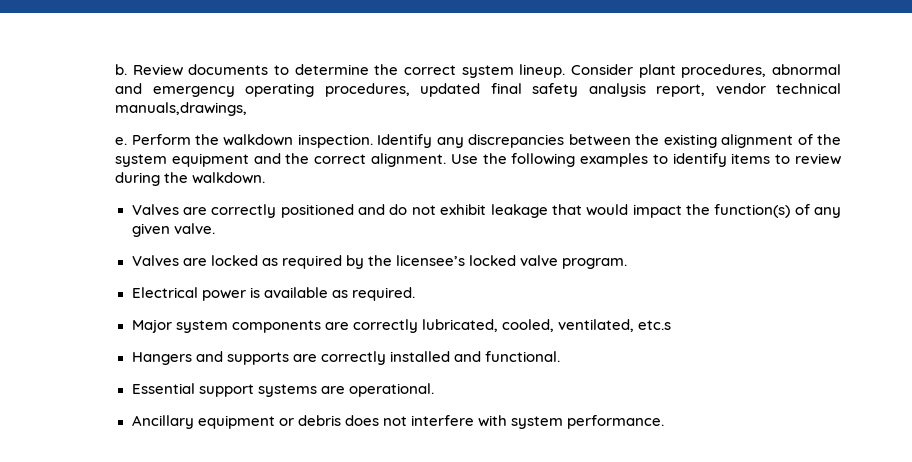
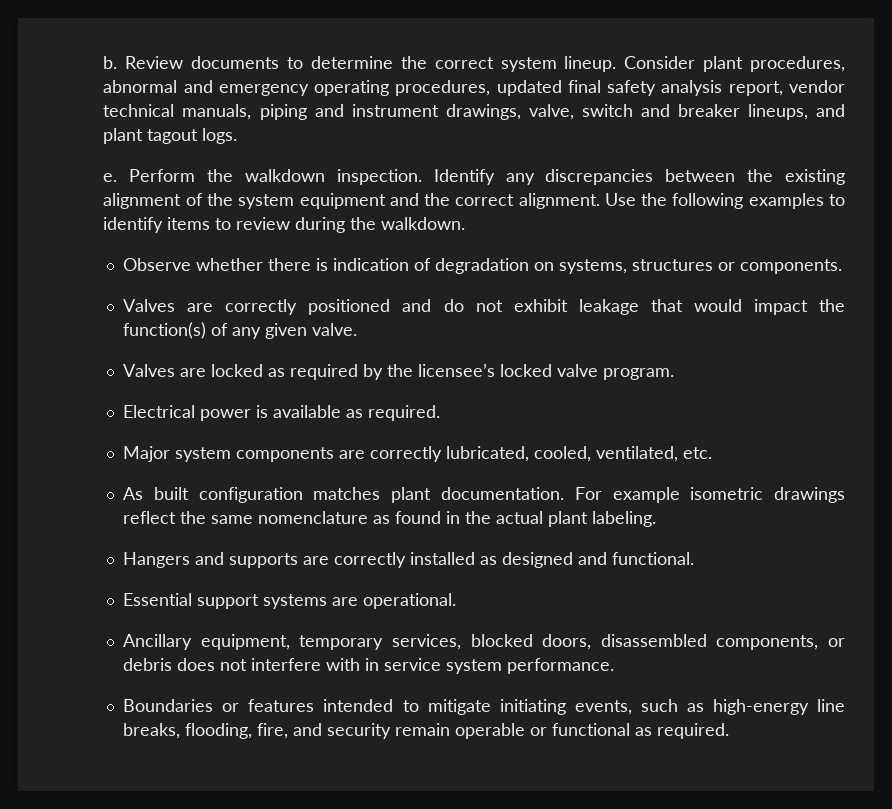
- Consider plant procedures, abnormal and emergency operating procedures, updated final safety analysis report, vendor technical manuals,drawings,
+ Consider plant procedures, abnormal and emergency operating procedures, updated final safety analysis report, vendor technical manuals, piping and instrument drawings, valve, switch and breaker lineups, and plant tagout logs.
+ Observe whether there is indication of degradation on systems, structures or components.
- Major system components are correctly lubricated, cooled, ventilated, etc.s
+ Major system components are correctly lubricated, cooled, ventilated, etc.
+ As built configuration matches plant documentation. For example isometric drawings reflect the same nomenclature as found in the actual plant labeling.
- Hangers and supports are correctly installed and functional.
+ Hangers and supports are correctly installed as designed and functional.
- Ancillary equipment or debris does not interfere with system performance.
+ Ancillary equipment, temporary services, blocked doors, disassembled components, or debris does not interfere with in service system performance.
+ Boundaries or features intended to mitigate initiating events, such as high-energy line breaks, flooding, fire, and security remain operable or functional as required.

